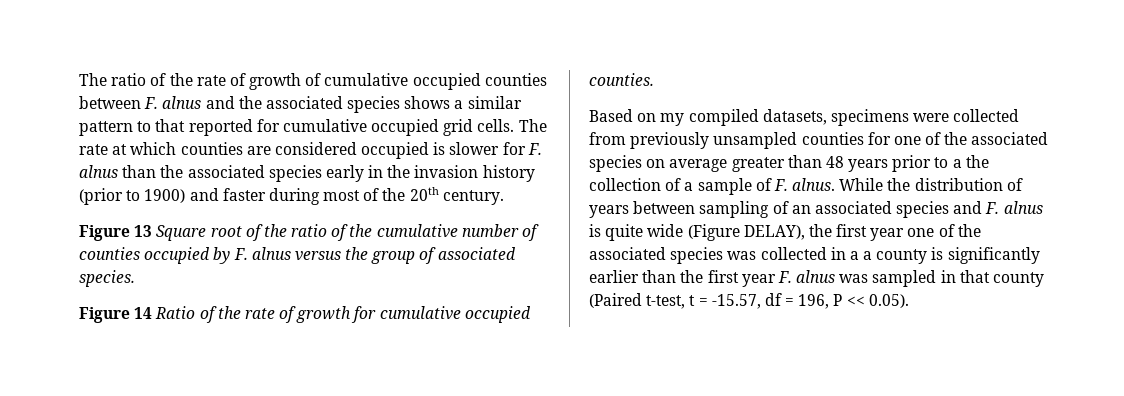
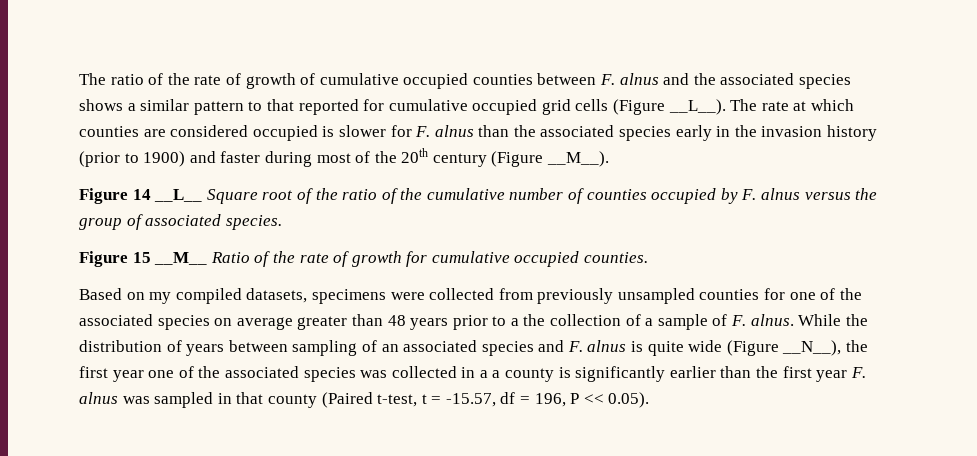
- The ratio of the rate of growth of cumulative occupied counties between F. alnus and the associated species shows a similar pattern to that reported for cumulative occupied grid cells.
+ The ratio of the rate of growth of cumulative occupied counties between F. alnus and the associated species shows a similar pattern to that reported for cumulative occupied grid cells (Figure __L__).
- The rate at which counties are considered occupied is slower for F. alnus than the associated species early in the invasion history (prior to 1900) and faster during most of the 20th century.
- Figure 13 Square root of the ratio of the cumulative number of counties occupied by F. alnus versus the group of associated species.
+ The rate at which counties are considered occupied is slower for F. alnus than the associated species early in the invasion history (prior to 1900) and faster during most of the 20th century (Figure __M__).
+ Figure 14 __L__ Square root of the ratio of the cumulative number of counties occupied by F. alnus versus the group of associated species.
- Figure 14 Ratio of the rate of growth for cumulative occupied counties.
+ Figure 15 __M__ Ratio of the rate of growth for cumulative occupied counties.
- While the distribution of years between sampling of an associated species and F. alnus is quite wide (Figure DELAY), the first year one of the associated species was collected in a a county is significantly earlier than the first year F. alnus was sampled in that county (Paired t-test, t = -15.57, df = 196, P << 0.05).
+ While the distribution of years between sampling of an associated species and F. alnus is quite wide (Figure __N__), the first year one of the associated species was collected in a a county is significantly earlier than the first year F. alnus was sampled in that county (Paired t-test, t = -15.57, df = 196, P << 0.05).

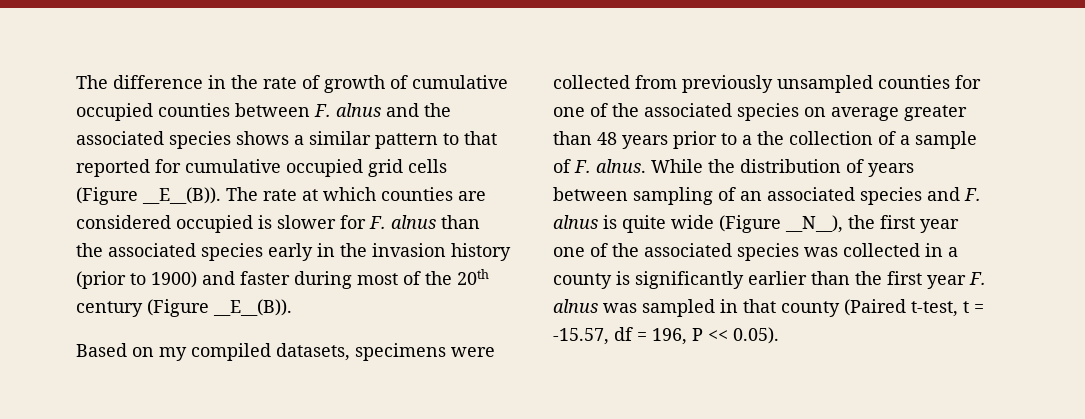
- The ratio of the rate of growth of cumulative occupied counties between F. alnus and the associated species shows a similar pattern to that reported for cumulative occupied grid cells (Figure __L__).
+ The difference in the rate of growth of cumulative occupied counties between F. alnus and the associated species shows a similar pattern to that reported for cumulative occupied grid cells (Figure __E__(B)).
- The rate at which counties are considered occupied is slower for F. alnus than the associated species early in the invasion history (prior to 1900) and faster during most of the 20th century (Figure __M__).
- Figure 14 __L__ Square root of the ratio of the cumulative number of counties occupied by F. alnus versus the group of associated species.
- Figure 15 __M__ Ratio of the rate of growth for cumulative occupied counties.
+ The rate at which counties are considered occupied is slower for F. alnus than the associated species early in the invasion history (prior to 1900) and faster during most of the 20th century (Figure __E__(B)).
- While the distribution of years between sampling of an associated species and F. alnus is quite wide (Figure __N__), the first year one of the associated species was collected in a a county is significantly earlier than the first year F. alnus was sampled in that county (Paired t-test, t = -15.57, df = 196, P << 0.05).
+ While the distribution of years between sampling of an associated species and F. alnus is quite wide (Figure __N__), the first year one of the associated species was collected in a county is significantly earlier than the first year F. alnus was sampled in that county (Paired t-test, t = -15.57, df = 196, P << 0.05).

